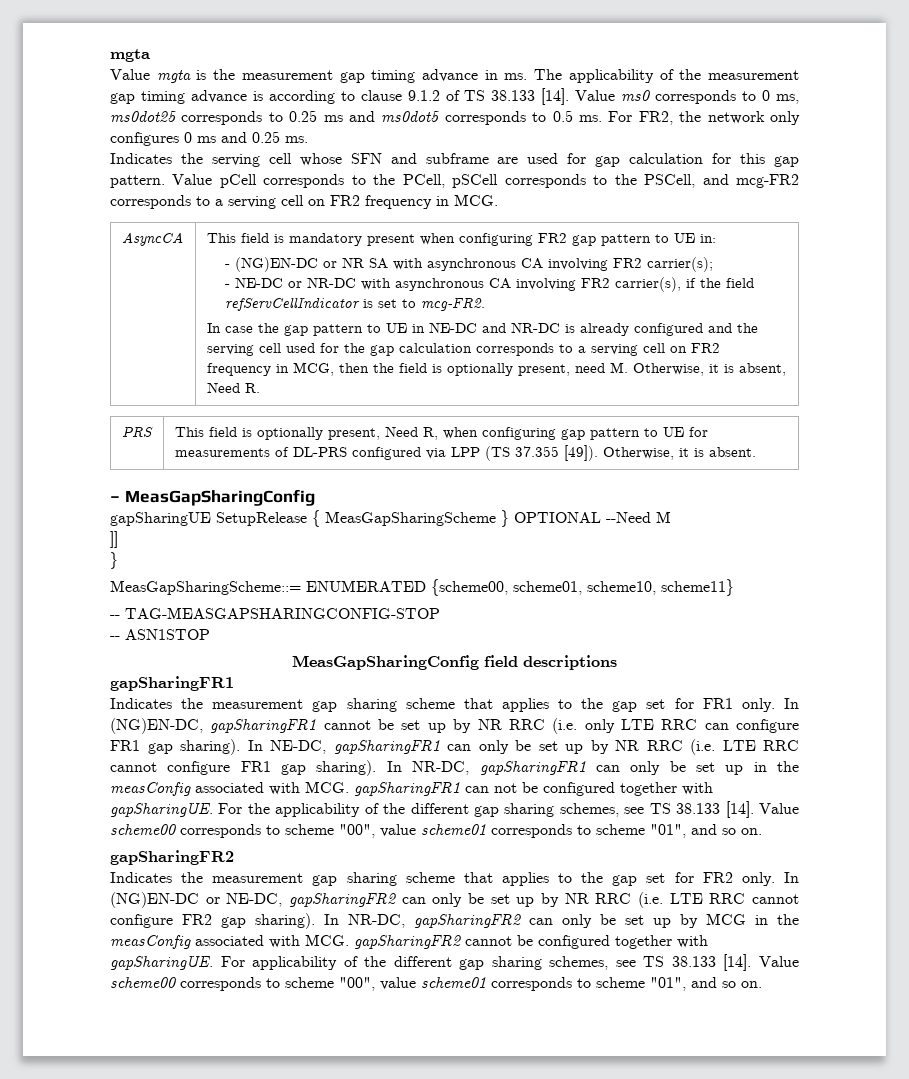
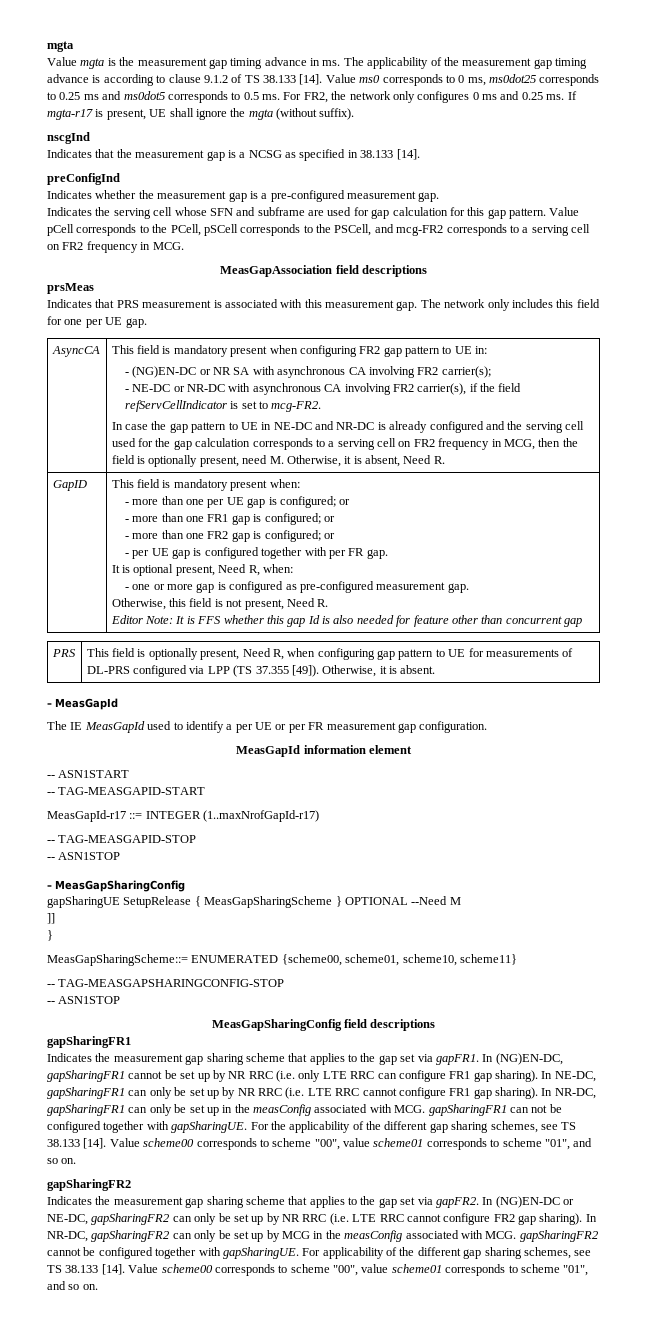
+ If mgta-r17 is present, UE shall ignore the mgta (without suffix).
+ nscgInd
+ Indicates that the measurement gap is a NCSG as specified in 38.133 [14].
+ preConfigInd
+ Indicates whether the measurement gap is a pre-configured measurement gap.
+ MeasGapAssociation field descriptions
+ prsMeas
+ Indicates that PRS measurement is associated with this measurement gap. The network only includes this field for one per UE gap.
+ GapID | This field is mandatory present when:
+ - more than one per UE gap is configured; or
+ - more than one FR1 gap is configured; or
+ - more than one FR2 gap is configured; or
+ - per UE gap is configured together with per FR gap.
+ It is optional present, Need R, when:
+ - one or more gap is configured as pre-configured measurement gap.
+ Otherwise, this field is not present, Need R.
+ Editor Note: It is FFS whether this gap Id is also needed for feature other than concurrent gap
+ – MeasGapId
+ The IE MeasGapId used to identify a per UE or per FR measurement gap configuration.
+ MeasGapId information element
+ -- ASN1START
+ -- TAG-MEASGAPID-START
+ MeasGapId-r17 ::= INTEGER (1..maxNrofGapId-r17)
+ -- TAG-MEASGAPID-STOP
+ -- ASN1STOP
- Indicates the measurement gap sharing scheme that applies to the gap set for FR1 only.
+ Indicates the measurement gap sharing scheme that applies to the gap set via gapFR1.
- Indicates the measurement gap sharing scheme that applies to the gap set for FR2 only.
+ Indicates the measurement gap sharing scheme that applies to the gap set via gapFR2.

